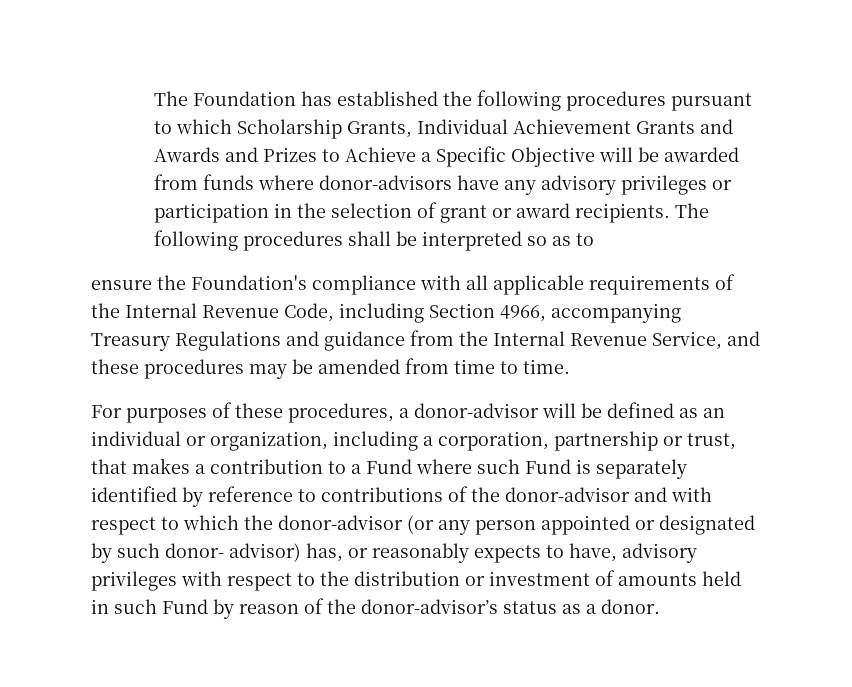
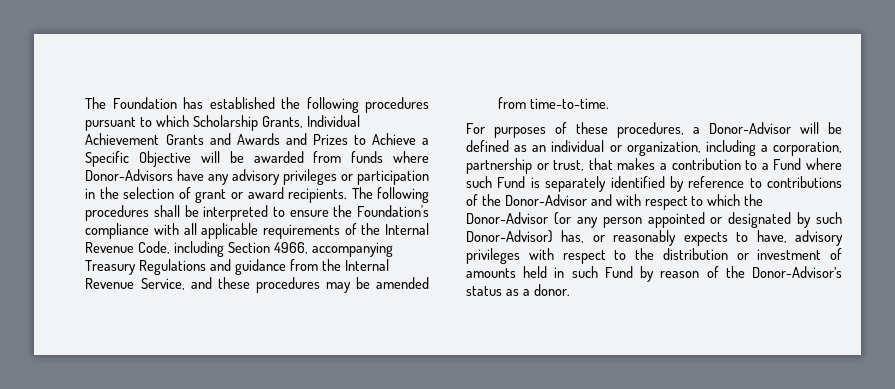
- The Foundation has established the following procedures pursuant to which Scholarship Grants, Individual Achievement Grants and Awards and Prizes to Achieve a Specific Objective will be awarded from funds where donor-advisors have any advisory privileges or participation in the selection of grant or award recipients.
+ The Foundation has established the following procedures pursuant to which Scholarship Grants, Individual Achievement Grants and Awards and Prizes to Achieve a Specific Objective will be awarded from funds where Donor-Advisors have any advisory privileges or participation in the selection of grant or award recipients.
- The following procedures shall be interpreted so as to
- ensure the Foundation's compliance with all applicable requirements of the Internal Revenue Code, including Section 4966, accompanying Treasury Regulations and guidance from the Internal Revenue Service, and these procedures may be amended from time to time.
+ The following procedures shall be interpreted to ensure the Foundation's compliance with all applicable requirements of the Internal Revenue Code, including Section 4966, accompanying Treasury Regulations and guidance from the Internal Revenue Service, and these procedures may be amended from time-to-time.
- For purposes of these procedures, a donor-advisor will be defined as an individual or organization, including a corporation, partnership or trust, that makes a contribution to a Fund where such Fund is separately identified by reference to contributions of the donor-advisor and with respect to which the donor-advisor (or any person appointed or designated by such donor- advisor) has, or reasonably expects to have, advisory privileges with respect to the distribution or investment of amounts held in such Fund by reason of the donor-advisor’s status as a donor.
+ For purposes of these procedures, a Donor-Advisor will be defined as an individual or organization, including a corporation, partnership or trust, that makes a contribution to a Fund where such Fund is separately identified by reference to contributions of the Donor-Advisor and with respect to which the Donor-Advisor (or any person appointed or designated by such Donor-Advisor) has, or reasonably expects to have, advisory privileges with respect to the distribution or investment of amounts held in such Fund by reason of the Donor-Advisor’s status as a donor.

